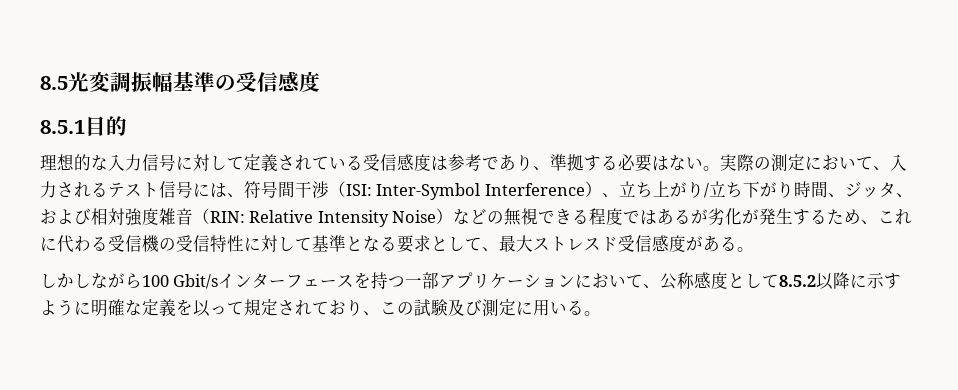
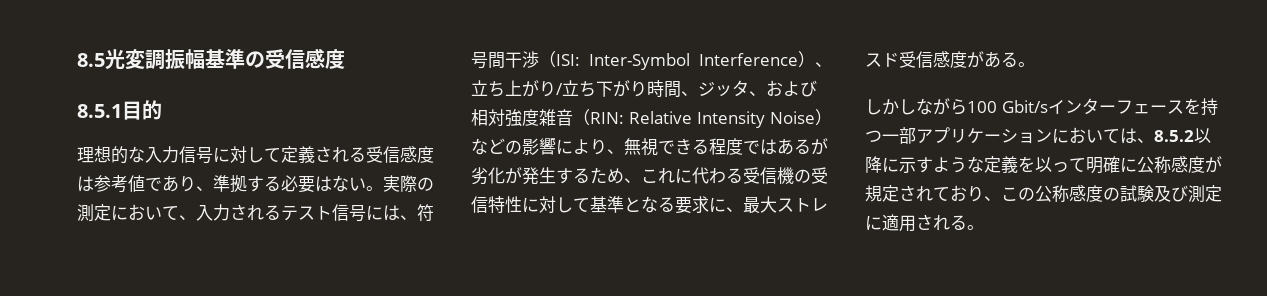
- 理想的な入力信号に対して定義されている受信感度は参考であり、準拠する必要はない。
+ 理想的な入力信号に対して定義される受信感度は参考値であり、準拠する必要はない。
- Relative Intensity Noise）などの無視できる程度ではあるが劣化が発生するため、これに代わる受信機の受信特性に対して基準となる要求として、最大ストレスド受信感度がある。
+ Relative Intensity Noise）などの影響により、無視できる程度ではあるが劣化が発生するため、これに代わる受信機の受信特性に対して基準となる要求に、最大ストレスド受信感度がある。
- しかしながら100 Gbit/sインターフェースを持つ一部アプリケーションにおいて、公称感度として8.5.2以降に示すように明確な定義を以って規定されており、この試験及び測定に用いる。
+ しかしながら100 Gbit/sインターフェースを持つ一部アプリケーションにおいては、8.5.2以降に示すような定義を以って明確に公称感度が規定されており、この公称感度の試験及び測定に適用される。

